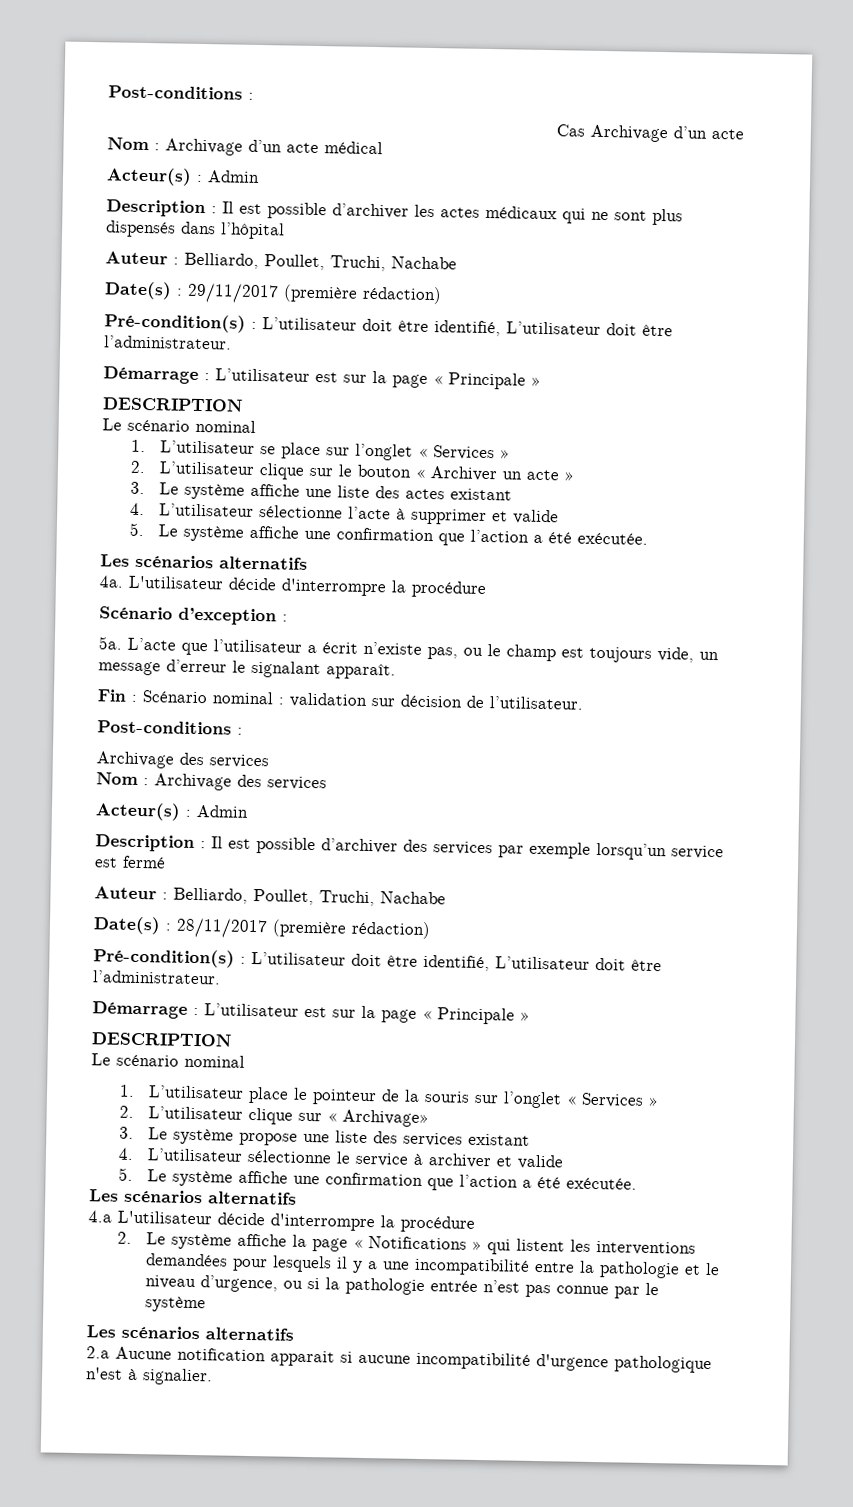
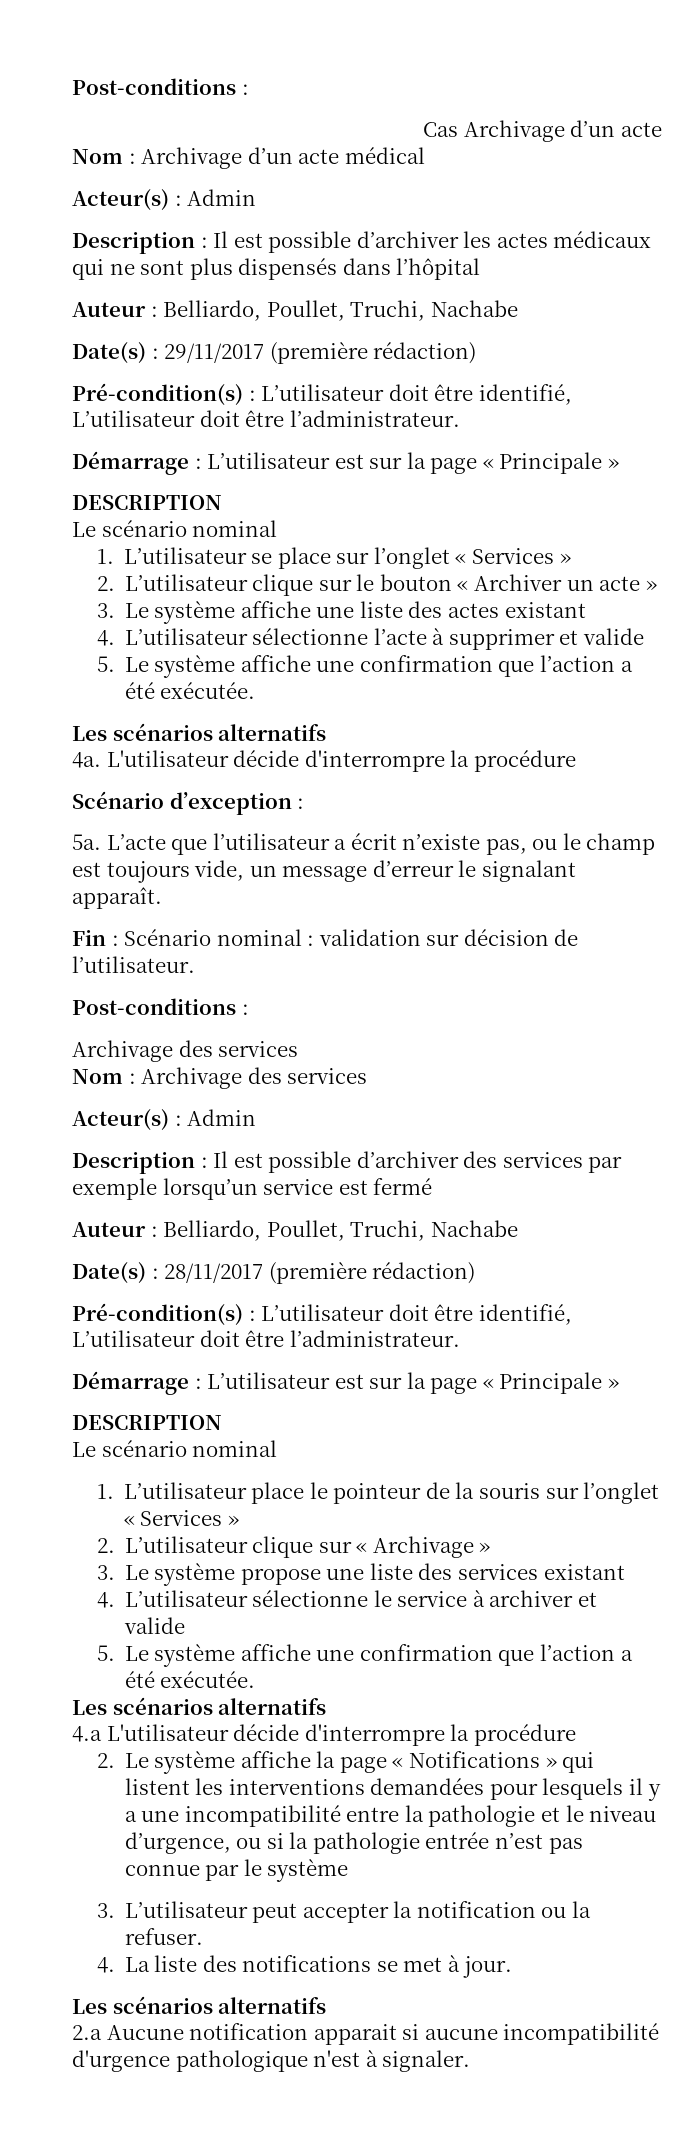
- 2. L’utilisateur clique sur « Archivage»
+ 2. L’utilisateur clique sur « Archivage »
+ 3. L’utilisateur peut accepter la notification ou la refuser.
+ 4. La liste des notifications se met à jour.
- 2.a Aucune notification apparait si aucune incompatibilité d'urgence pathologique n'est à signalier.
+ 2.a Aucune notification apparait si aucune incompatibilité d'urgence pathologique n'est à signaler.

